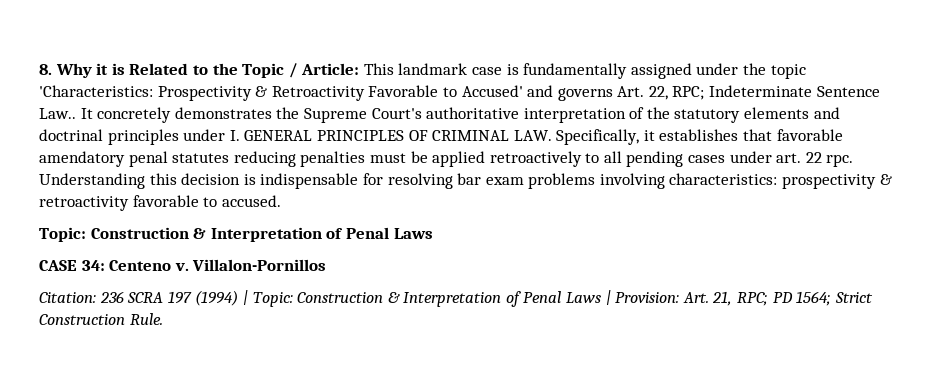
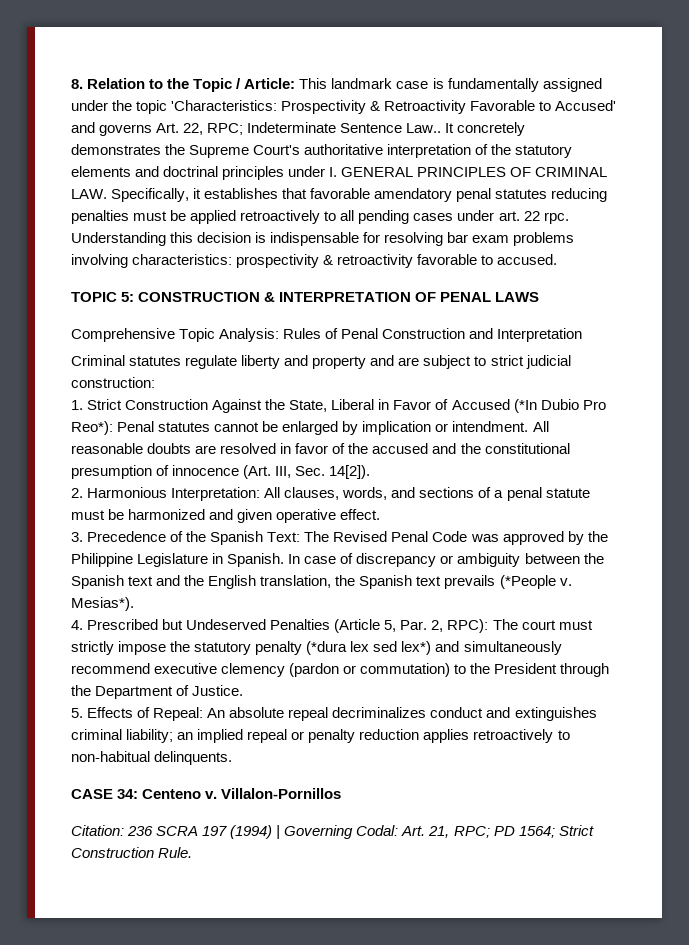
- 8. Why it is Related to the Topic / Article: This landmark case is fundamentally assigned under the topic 'Characteristics: Prospectivity & Retroactivity Favorable to Accused' and governs Art. 22, RPC; Indeterminate Sentence Law..
+ 8. Relation to the Topic / Article: This landmark case is fundamentally assigned under the topic 'Characteristics: Prospectivity & Retroactivity Favorable to Accused' and governs Art. 22, RPC; Indeterminate Sentence Law..
  Understanding this decision is indispensable for resolving bar exam problems involving characteristics: prospectivity & retroactivity favorable to accused.
- Topic: Construction & Interpretation of Penal Laws
+ TOPIC 5: CONSTRUCTION & INTERPRETATION OF PENAL LAWS
+ Comprehensive Topic Analysis: Rules of Penal Construction and Interpretation
+ Criminal statutes regulate liberty and property and are subject to strict judicial construction:
+ 1. Strict Construction Against the State, Liberal in Favor of Accused (*In Dubio Pro Reo*): Penal statutes cannot be enlarged by implication or intendment. All reasonable doubts are resolved in favor of the accused and the constitutional presumption of innocence (Art. III, Sec. 14[2]).
+ 2. Harmonious Interpretation: All clauses, words, and sections of a penal statute must be harmonized and given operative effect.
+ 3. Precedence of the Spanish Text: The Revised Penal Code was approved by the Philippine Legislature in Spanish. In case of discrepancy or ambiguity between the Spanish text and the English translation, the Spanish text prevails (*People v. Mesias*).
+ 4. Prescribed but Undeserved Penalties (Article 5, Par. 2, RPC): The court must strictly impose the statutory penalty (*dura lex sed lex*) and simultaneously recommend executive clemency (pardon or commutation) to the President through the Department of Justice.
+ 5. Effects of Repeal: An absolute repeal decriminalizes conduct and extinguishes criminal liability; an implied repeal or penalty reduction applies retroactively to non-habitual delinquents.
- Citation: 236 SCRA 197 (1994) | Topic: Construction & Interpretation of Penal Laws | Provision: Art. 21, RPC; PD 1564; Strict Construction Rule.
+ Citation: 236 SCRA 197 (1994) | Governing Codal: Art. 21, RPC; PD 1564; Strict Construction Rule.

